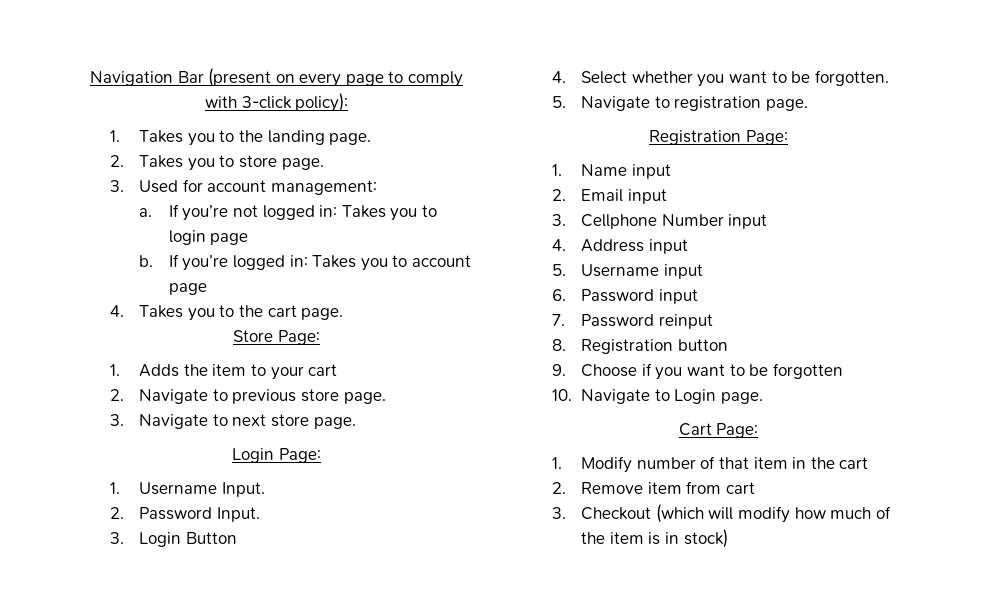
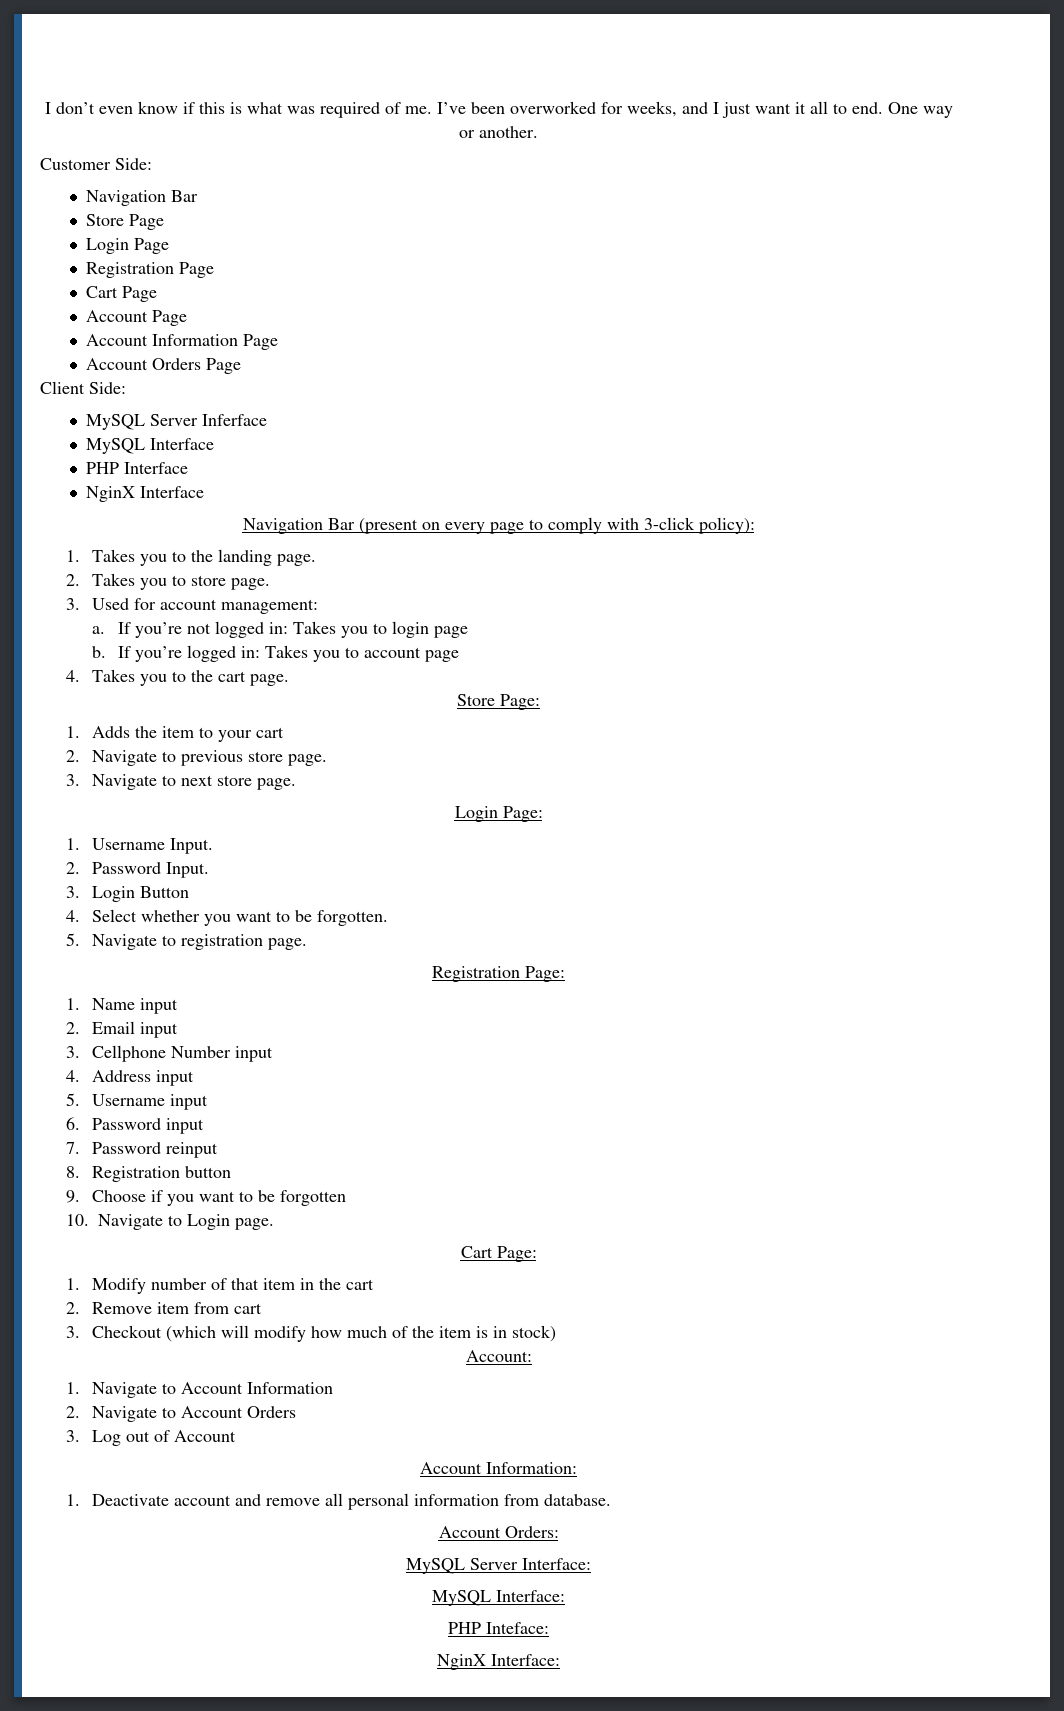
+ I don’t even know if this is what was required of me. I’ve been overworked for weeks, and I just want it all to end. One way or another.
+ Customer Side:
+ Navigation Bar
+ Store Page
+ Login Page
+ Registration Page
+ Cart Page
+ Account Page
+ Account Information Page
+ Account Orders Page
+ Client Side:
+ MySQL Server Inferface
+ MySQL Interface
+ PHP Interface
+ NginX Interface
+ Account:
+ 1. Navigate to Account Information
+ 2. Navigate to Account Orders
+ 3. Log out of Account
+ Account Information:
+ 1. Deactivate account and remove all personal information from database.
+ Account Orders:
+ MySQL Server Interface:
+ MySQL Interface:
+ PHP Inteface:
+ NginX Interface:

